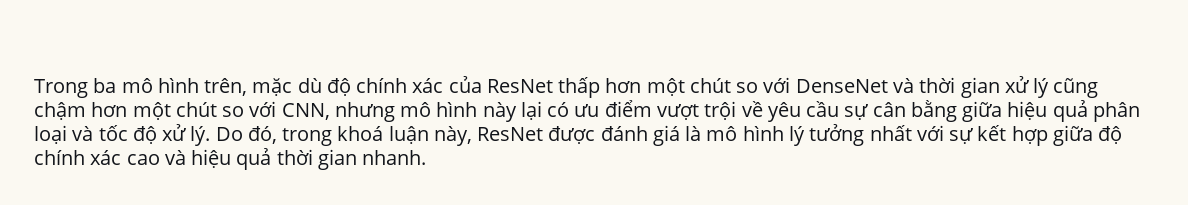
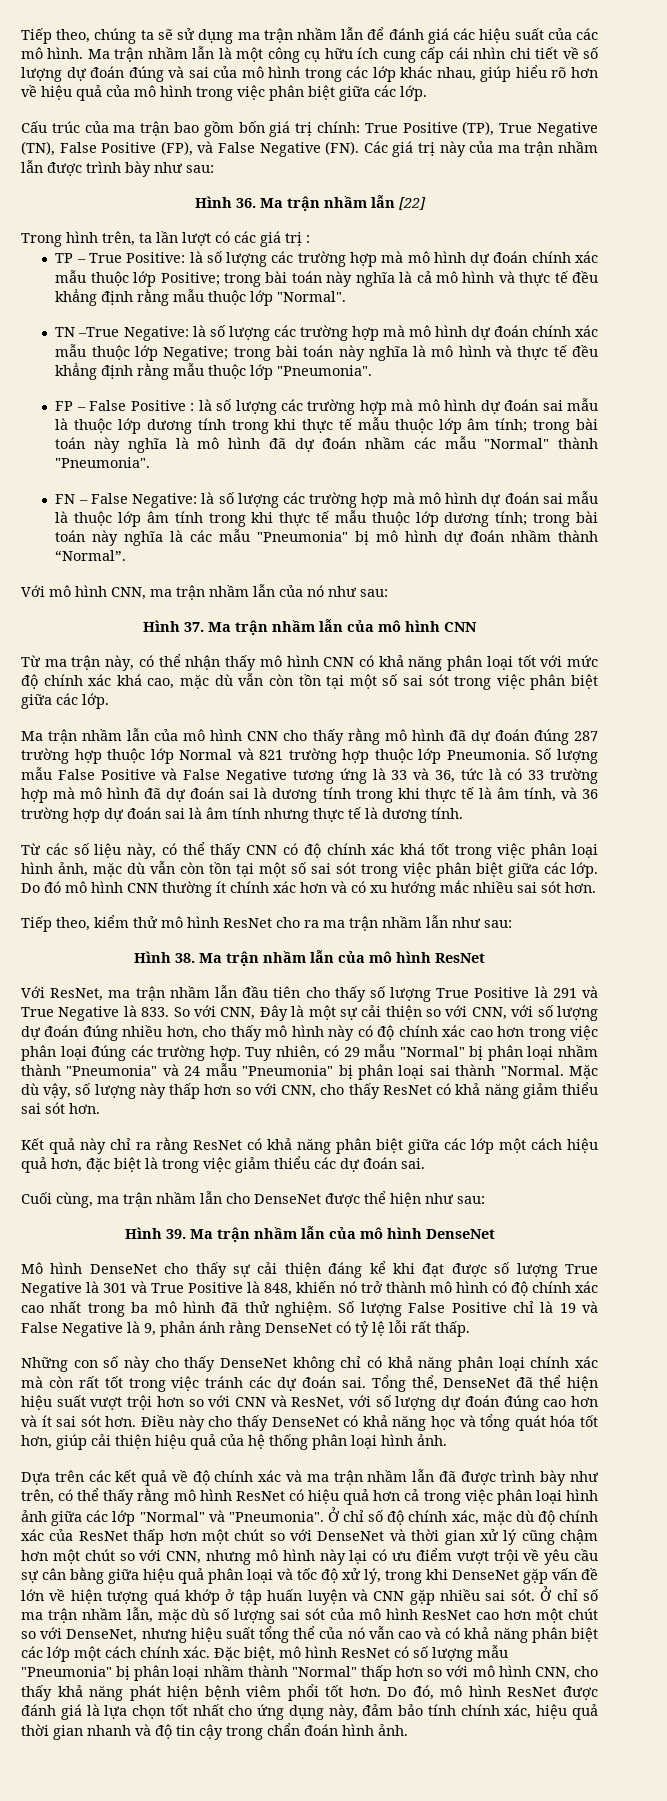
- Trong ba mô hình trên, mặc dù độ chính xác của ResNet thấp hơn một chút so với DenseNet và thời gian xử lý cũng chậm hơn một chút so với CNN, nhưng mô hình này lại có ưu điểm vượt trội về yêu cầu sự cân bằng giữa hiệu quả phân loại và tốc độ xử lý. Do đó, trong khoá luận này, ResNet được đánh giá là mô hình lý tưởng nhất với sự kết hợp giữa độ chính xác cao và hiệu quả thời gian nhanh.
+ Tiếp theo, chúng ta sẽ sử dụng ma trận nhầm lẫn để đánh giá các hiệu suất của các mô hình. Ma trận nhầm lẫn là một công cụ hữu ích cung cấp cái nhìn chi tiết về số lượng dự đoán đúng và sai của mô hình trong các lớp khác nhau, giúp hiểu rõ hơn về hiệu quả của mô hình trong việc phân biệt giữa các lớp.
+ Cấu trúc của ma trận bao gồm bốn giá trị chính: True Positive (TP), True Negative (TN), False Positive (FP), và False Negative (FN). Các giá trị này của ma trận nhầm lẫn được trình bày như sau:
+ Hình 36. Ma trận nhầm lẫn [22]
+ Trong hình trên, ta lần lượt có các giá trị :
+ TP – True Positive: là số lượng các trường hợp mà mô hình dự đoán chính xác mẫu thuộc lớp Positive; trong bài toán này nghĩa là cả mô hình và thực tế đều khẳng định rằng mẫu thuộc lớp "Normal".
+ TN –True Negative: là số lượng các trường hợp mà mô hình dự đoán chính xác mẫu thuộc lớp Negative; trong bài toán này nghĩa là mô hình và thực tế đều khẳng định rằng mẫu thuộc lớp "Pneumonia".
+ FP – False Positive : là số lượng các trường hợp mà mô hình dự đoán sai mẫu là thuộc lớp dương tính trong khi thực tế mẫu thuộc lớp âm tính; trong bài toán này nghĩa là mô hình đã dự đoán nhầm các mẫu "Normal" thành "Pneumonia".
+ FN – False Negative: là số lượng các trường hợp mà mô hình dự đoán sai mẫu là thuộc lớp âm tính trong khi thực tế mẫu thuộc lớp dương tính; trong bài toán này nghĩa là các mẫu "Pneumonia" bị mô hình dự đoán nhầm thành “Normal”.
+ Với mô hình CNN, ma trận nhầm lẫn của nó như sau:
+ Hình 37. Ma trận nhầm lẫn của mô hình CNN
+ Từ ma trận này, có thể nhận thấy mô hình CNN có khả năng phân loại tốt với mức độ chính xác khá cao, mặc dù vẫn còn tồn tại một số sai sót trong việc phân biệt giữa các lớp.
+ Ma trận nhầm lẫn của mô hình CNN cho thấy rằng mô hình đã dự đoán đúng 287 trường hợp thuộc lớp Normal và 821 trường hợp thuộc lớp Pneumonia. Số lượng mẫu False Positive và False Negative tương ứng là 33 và 36, tức là có 33 trường hợp mà mô hình đã dự đoán sai là dương tính trong khi thực tế là âm tính, và 36 trường hợp dự đoán sai là âm tính nhưng thực tế là dương tính.
+ Từ các số liệu này, có thể thấy CNN có độ chính xác khá tốt trong việc phân loại hình ảnh, mặc dù vẫn còn tồn tại một số sai sót trong việc phân biệt giữa các lớp. Do đó mô hình CNN thường ít chính xác hơn và có xu hướng mắc nhiều sai sót hơn.
+ Tiếp theo, kiểm thử mô hình ResNet cho ra ma trận nhầm lẫn như sau:
+ Hình 38. Ma trận nhầm lẫn của mô hình ResNet
+ Với ResNet, ma trận nhầm lẫn đầu tiên cho thấy số lượng True Positive là 291 và True Negative là 833. So với CNN, Đây là một sự cải thiện so với CNN, với số lượng dự đoán đúng nhiều hơn, cho thấy mô hình này có độ chính xác cao hơn trong việc phân loại đúng các trường hợp. Tuy nhiên, có 29 mẫu "Normal" bị phân loại nhầm thành "Pneumonia" và 24 mẫu "Pneumonia" bị phân loại sai thành "Normal. Mặc dù vậy, số lượng này thấp hơn so với CNN, cho thấy ResNet có khả năng giảm thiểu sai sót hơn.
+ Kết quả này chỉ ra rằng ResNet có khả năng phân biệt giữa các lớp một cách hiệu quả hơn, đặc biệt là trong việc giảm thiểu các dự đoán sai.
+ Cuối cùng, ma trận nhầm lẫn cho DenseNet được thể hiện như sau:
+ Hình 39. Ma trận nhầm lẫn của mô hình DenseNet
+ Mô hình DenseNet cho thấy sự cải thiện đáng kể khi đạt được số lượng True Negative là 301 và True Positive là 848, khiến nó trở thành mô hình có độ chính xác cao nhất trong ba mô hình đã thử nghiệm. Số lượng False Positive chỉ là 19 và False Negative là 9, phản ánh rằng DenseNet có tỷ lệ lỗi rất thấp.
+ Những con số này cho thấy DenseNet không chỉ có khả năng phân loại chính xác mà còn rất tốt trong việc tránh các dự đoán sai. Tổng thể, DenseNet đã thể hiện hiệu suất vượt trội hơn so với CNN và ResNet, với số lượng dự đoán đúng cao hơn và ít sai sót hơn. Điều này cho thấy DenseNet có khả năng học và tổng quát hóa tốt hơn, giúp cải thiện hiệu quả của hệ thống phân loại hình ảnh.
+ Dựa trên các kết quả về độ chính xác và ma trận nhầm lẫn đã được trình bày như trên, có thể thấy rằng mô hình ResNet có hiệu quả hơn cả trong việc phân loại hình ảnh giữa các lớp "Normal" và "Pneumonia". Ở chỉ số độ chính xác, mặc dù độ chính xác của ResNet thấp hơn một chút so với DenseNet và thời gian xử lý cũng chậm hơn một chút so với CNN, nhưng mô hình này lại có ưu điểm vượt trội về yêu cầu sự cân bằng giữa hiệu quả phân loại và tốc độ xử lý, trong khi DenseNet gặp vấn đề lớn về hiện tượng quá khớp ở tập huấn luyện và CNN gặp nhiều sai sót. Ở chỉ số ma trận nhầm lẫn, mặc dù số lượng sai sót của mô hình ResNet cao hơn một chút so với DenseNet, nhưng hiệu suất tổng thể của nó vẫn cao và có khả năng phân biệt các lớp một cách chính xác. Đặc biệt, mô hình ResNet có số lượng mẫu "Pneumonia" bị phân loại nhầm thành "Normal" thấp hơn so với mô hình CNN, cho thấy khả năng phát hiện bệnh viêm phổi tốt hơn. Do đó, mô hình ResNet được đánh giá là lựa chọn tốt nhất cho ứng dụng này, đảm bảo tính chính xác, hiệu quả thời gian nhanh và độ tin cậy trong chẩn đoán hình ảnh.

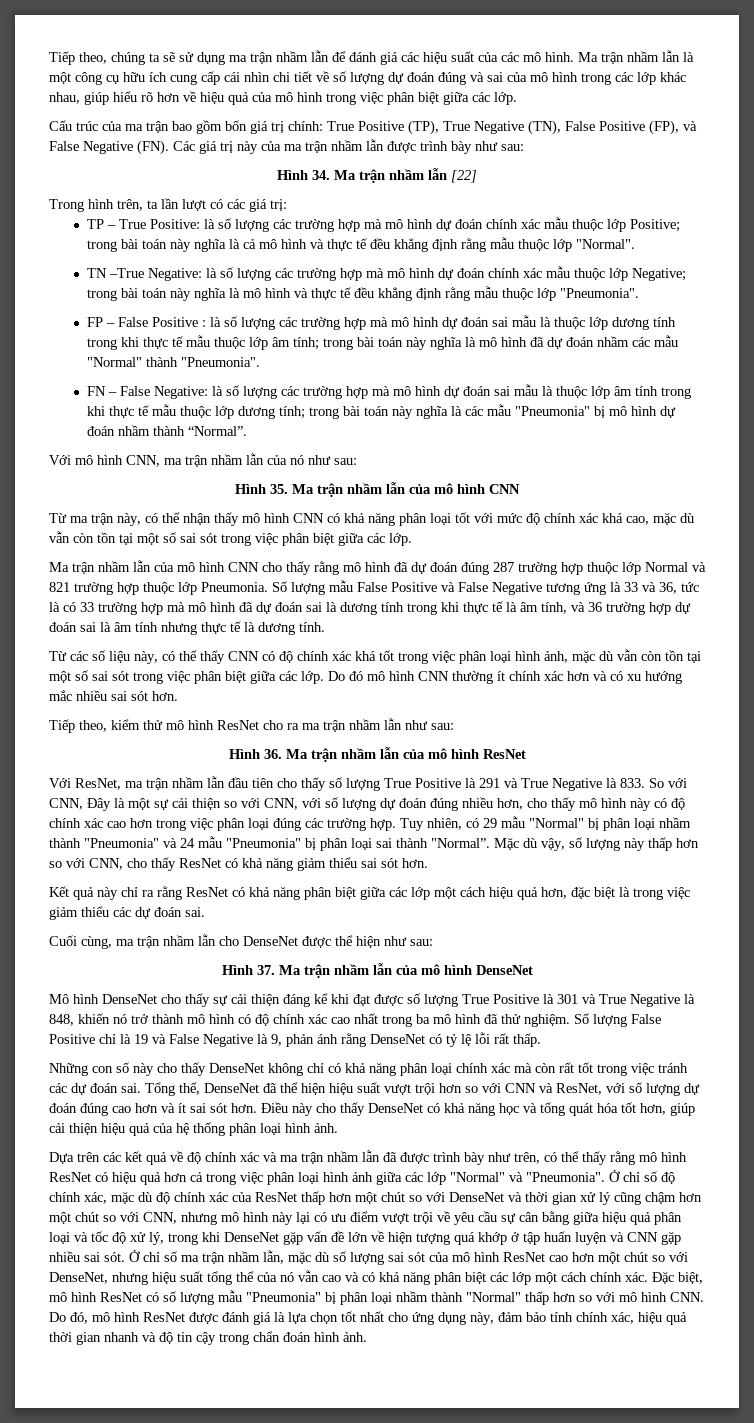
- Hình 36. Ma trận nhầm lẫn [22]
+ Hình 34. Ma trận nhầm lẫn [22]
- Trong hình trên, ta lần lượt có các giá trị :
+ Trong hình trên, ta lần lượt có các giá trị:
- Hình 37. Ma trận nhầm lẫn của mô hình CNN
+ Hình 35. Ma trận nhầm lẫn của mô hình CNN
- Hình 38. Ma trận nhầm lẫn của mô hình ResNet
+ Hình 36. Ma trận nhầm lẫn của mô hình ResNet
- Tuy nhiên, có 29 mẫu "Normal" bị phân loại nhầm thành "Pneumonia" và 24 mẫu "Pneumonia" bị phân loại sai thành "Normal.
+ Tuy nhiên, có 29 mẫu "Normal" bị phân loại nhầm thành "Pneumonia" và 24 mẫu "Pneumonia" bị phân loại sai thành "Normal”.
- Hình 39. Ma trận nhầm lẫn của mô hình DenseNet
+ Hình 37. Ma trận nhầm lẫn của mô hình DenseNet
- Mô hình DenseNet cho thấy sự cải thiện đáng kể khi đạt được số lượng True Negative là 301 và True Positive là 848, khiến nó trở thành mô hình có độ chính xác cao nhất trong ba mô hình đã thử nghiệm.
+ Mô hình DenseNet cho thấy sự cải thiện đáng kể khi đạt được số lượng True Positive là 301 và True Negative là 848, khiến nó trở thành mô hình có độ chính xác cao nhất trong ba mô hình đã thử nghiệm.
- Đặc biệt, mô hình ResNet có số lượng mẫu "Pneumonia" bị phân loại nhầm thành "Normal" thấp hơn so với mô hình CNN, cho thấy khả năng phát hiện bệnh viêm phổi tốt hơn. Do đó, mô hình ResNet được đánh giá là lựa chọn tốt nhất cho ứng dụng này, đảm bảo tính chính xác, hiệu quả thời gian nhanh và độ tin cậy trong chẩn đoán hình ảnh.
+ Đặc biệt, mô hình ResNet có số lượng mẫu "Pneumonia" bị phân loại nhầm thành "Normal" thấp hơn so với mô hình CNN. Do đó, mô hình ResNet được đánh giá là lựa chọn tốt nhất cho ứng dụng này, đảm bảo tính chính xác, hiệu quả thời gian nhanh và độ tin cậy trong chẩn đoán hình ảnh.

